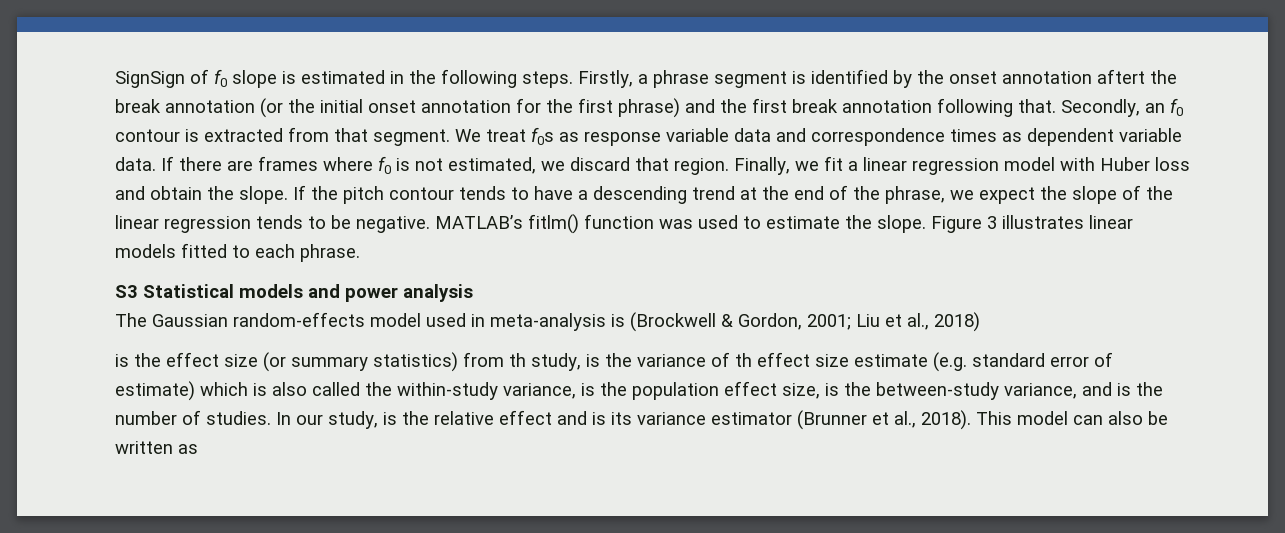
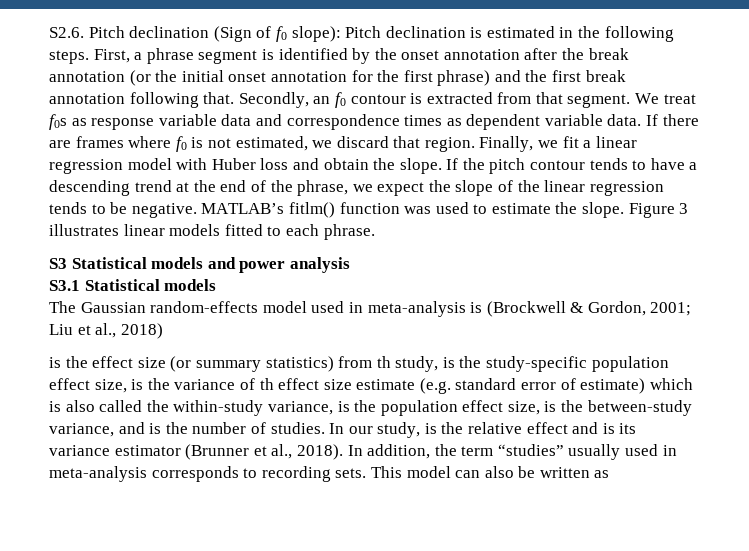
- SignSign of f0 slope is estimated in the following steps.
+ S2.6. Pitch declination (Sign of f0 slope): Pitch declination is estimated in the following steps.
- Firstly, a phrase segment is identified by the onset annotation aftert the break annotation (or the initial onset annotation for the first phrase) and the first break annotation following that.
+ First, a phrase segment is identified by the onset annotation after the break annotation (or the initial onset annotation for the first phrase) and the first break annotation following that.
+ S3.1 Statistical models
- is the effect size (or summary statistics) from th study, is the variance of th effect size estimate (e.g. standard error of estimate) which is also called the within-study variance, is the population effect size, is the between-study variance, and is the number of studies.
+ is the effect size (or summary statistics) from th study, is the study-specific population effect size, is the variance of th effect size estimate (e.g. standard error of estimate) which is also called the within-study variance, is the population effect size, is the between-study variance, and is the number of studies.
+ In addition, the term “studies” usually used in meta-analysis corresponds to recording sets.

